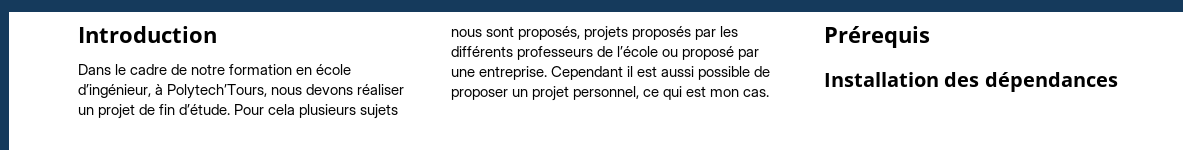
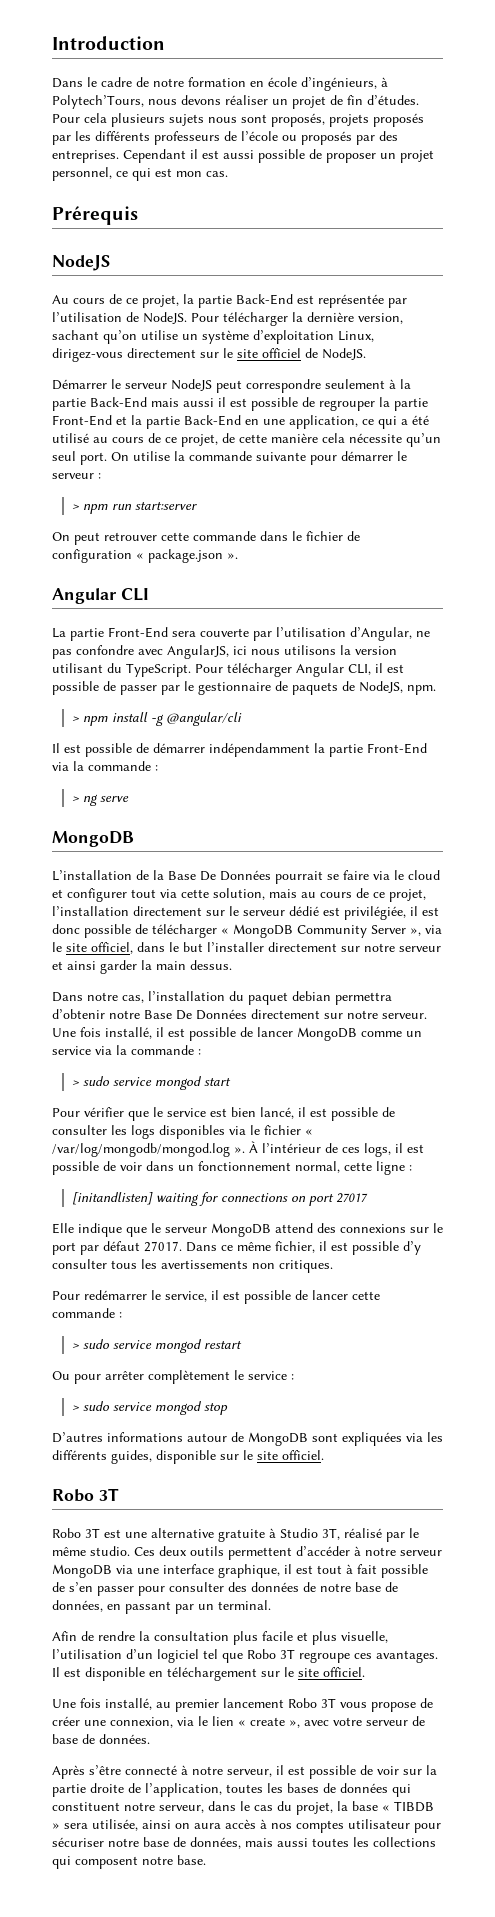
- Dans le cadre de notre formation en école d’ingénieur, à Polytech’Tours, nous devons réaliser un projet de fin d’étude.
+ Dans le cadre de notre formation en école d’ingénieurs, à Polytech’Tours, nous devons réaliser un projet de fin d’études.
- Pour cela plusieurs sujets nous sont proposés, projets proposés par les différents professeurs de l’école ou proposé par une entreprise.
+ Pour cela plusieurs sujets nous sont proposés, projets proposés par les différents professeurs de l’école ou proposés par des entreprises.
  Prérequis
- Installation des dépendances
+ NodeJS
+ Au cours de ce projet, la partie Back-End est représentée par l’utilisation de NodeJS. Pour télécharger la dernière version, sachant qu’on utilise un système d’exploitation Linux, dirigez-vous directement sur le site officiel de NodeJS.
+ Démarrer le serveur NodeJS peut correspondre seulement à la partie Back-End mais aussi il est possible de regrouper la partie Front-End et la partie Back-End en une application, ce qui a été utilisé au cours de ce projet, de cette manière cela nécessite qu’un seul port. On utilise la commande suivante pour démarrer le serveur :
+ > npm run start:server
+ On peut retrouver cette commande dans le fichier de configuration « package.json ».
+ Angular CLI
+ La partie Front-End sera couverte par l’utilisation d’Angular, ne pas confondre avec AngularJS, ici nous utilisons la version utilisant du TypeScript. Pour télécharger Angular CLI, il est possible de passer par le gestionnaire de paquets de NodeJS, npm.
+ > npm install -g @angular/cli
+ Il est possible de démarrer indépendamment la partie Front-End via la commande :
+ > ng serve
+ MongoDB
+ L’installation de la Base De Données pourrait se faire via le cloud et configurer tout via cette solution, mais au cours de ce projet, l’installation directement sur le serveur dédié est privilégiée, il est donc possible de télécharger « MongoDB Community Server », via le site officiel, dans le but l’installer directement sur notre serveur et ainsi garder la main dessus.
+ Dans notre cas, l’installation du paquet debian permettra d’obtenir notre Base De Données directement sur notre serveur. Une fois installé, il est possible de lancer MongoDB comme un service via la commande :
+ > sudo service mongod start
+ Pour vérifier que le service est bien lancé, il est possible de consulter les logs disponibles via le fichier « /var/log/mongodb/mongod.log ». À l’intérieur de ces logs, il est possible de voir dans un fonctionnement normal, cette ligne :
+ [initandlisten] waiting for connections on port 27017
+ Elle indique que le serveur MongoDB attend des connexions sur le port par défaut 27017. Dans ce même fichier, il est possible d’y consulter tous les avertissements non critiques.
+ Pour redémarrer le service, il est possible de lancer cette commande :
+ > sudo service mongod restart
+ Ou pour arrêter complètement le service :
+ > sudo service mongod stop
+ D’autres informations autour de MongoDB sont expliquées via les différents guides, disponible sur le site officiel.
+ Robo 3T
+ Robo 3T est une alternative gratuite à Studio 3T, réalisé par le même studio. Ces deux outils permettent d’accéder à notre serveur MongoDB via une interface graphique, il est tout à fait possible de s’en passer pour consulter des données de notre base de données, en passant par un terminal.
+ Afin de rendre la consultation plus facile et plus visuelle, l’utilisation d’un logiciel tel que Robo 3T regroupe ces avantages. Il est disponible en téléchargement sur le site officiel.
+ Une fois installé, au premier lancement Robo 3T vous propose de créer une connexion, via le lien « create », avec votre serveur de base de données.
+ Après s’être connecté à notre serveur, il est possible de voir sur la partie droite de l’application, toutes les bases de données qui constituent notre serveur, dans le cas du projet, la base « TIBDB » sera utilisée, ainsi on aura accès à nos comptes utilisateur pour sécuriser notre base de données, mais aussi toutes les collections qui composent notre base.

